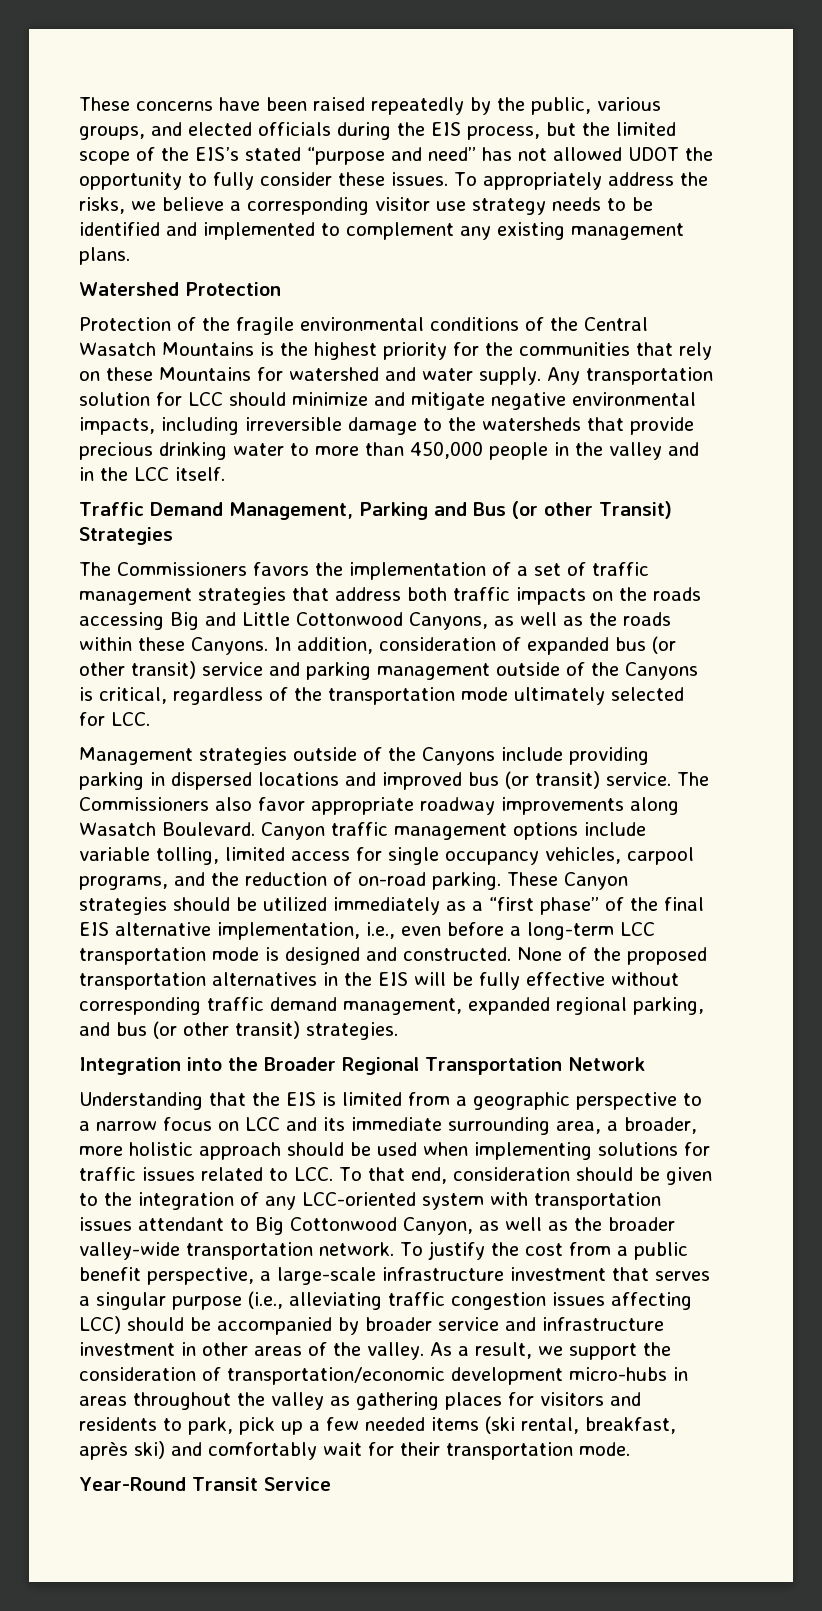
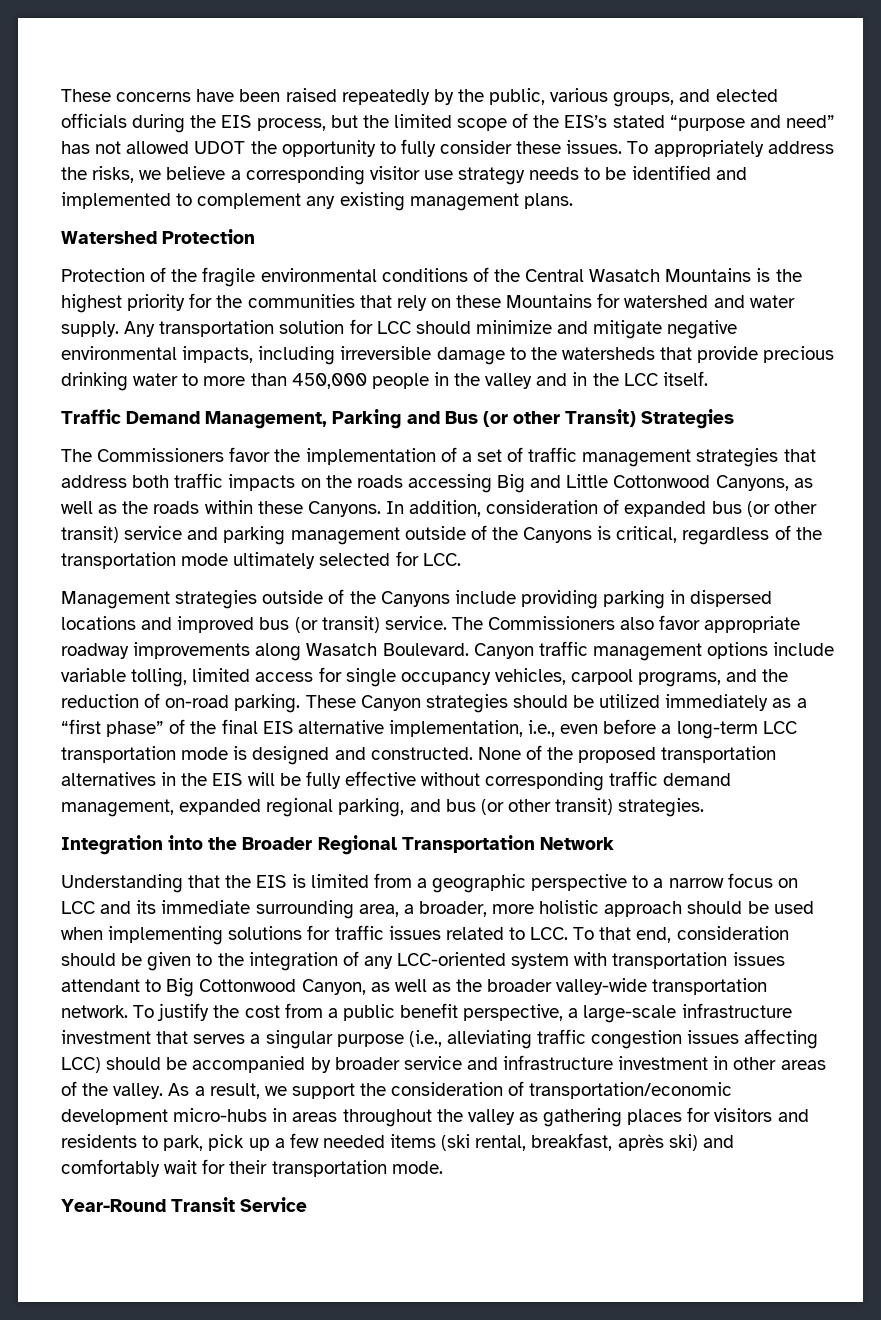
- The Commissioners favors the implementation of a set of traffic management strategies that address both traffic impacts on the roads accessing Big and Little Cottonwood Canyons, as well as the roads within these Canyons.
+ The Commissioners favor the implementation of a set of traffic management strategies that address both traffic impacts on the roads accessing Big and Little Cottonwood Canyons, as well as the roads within these Canyons.

